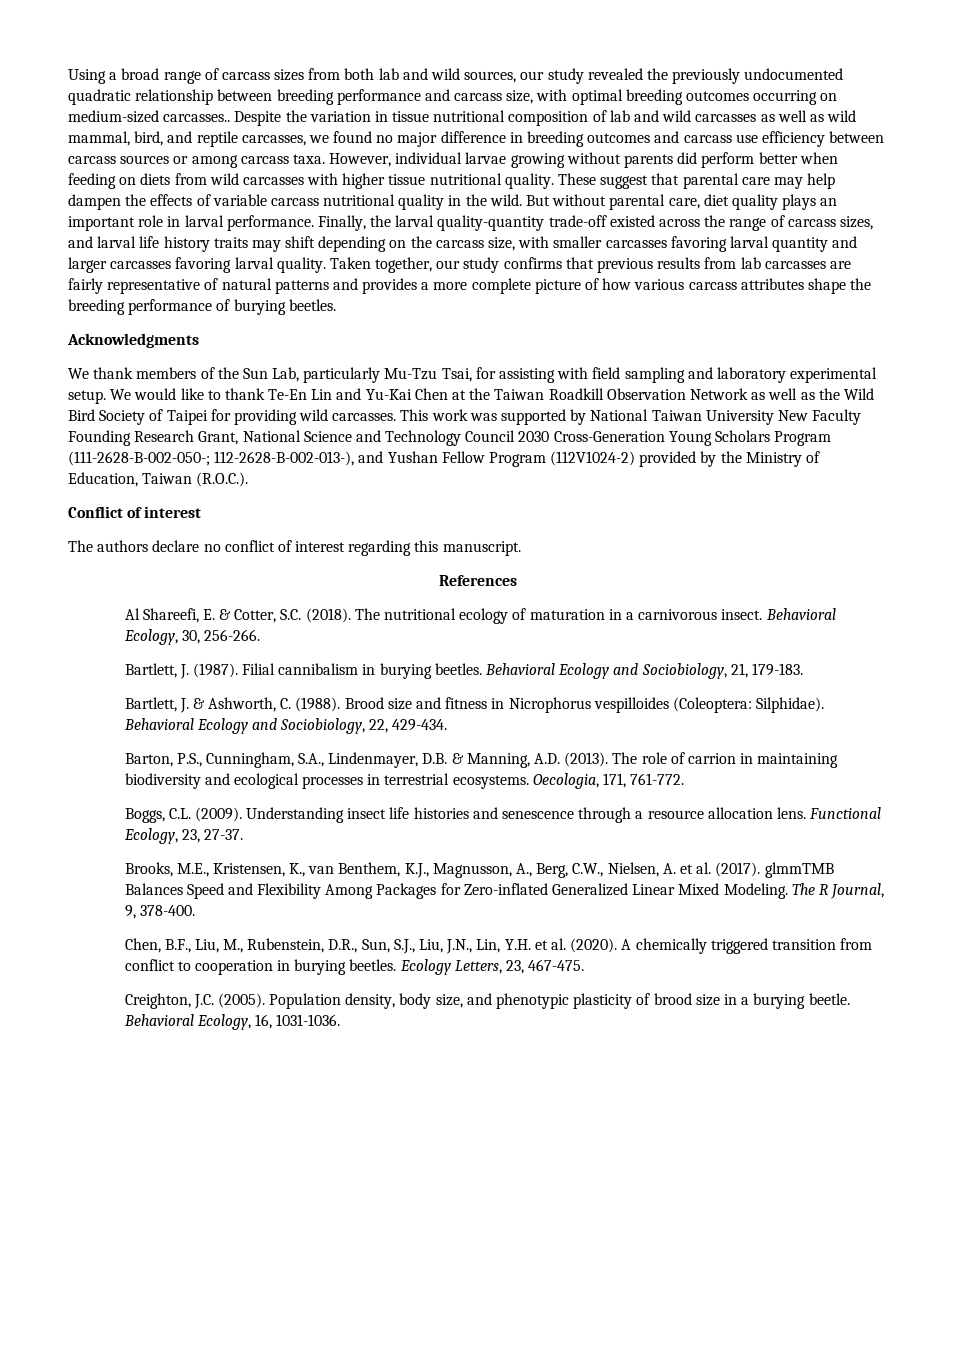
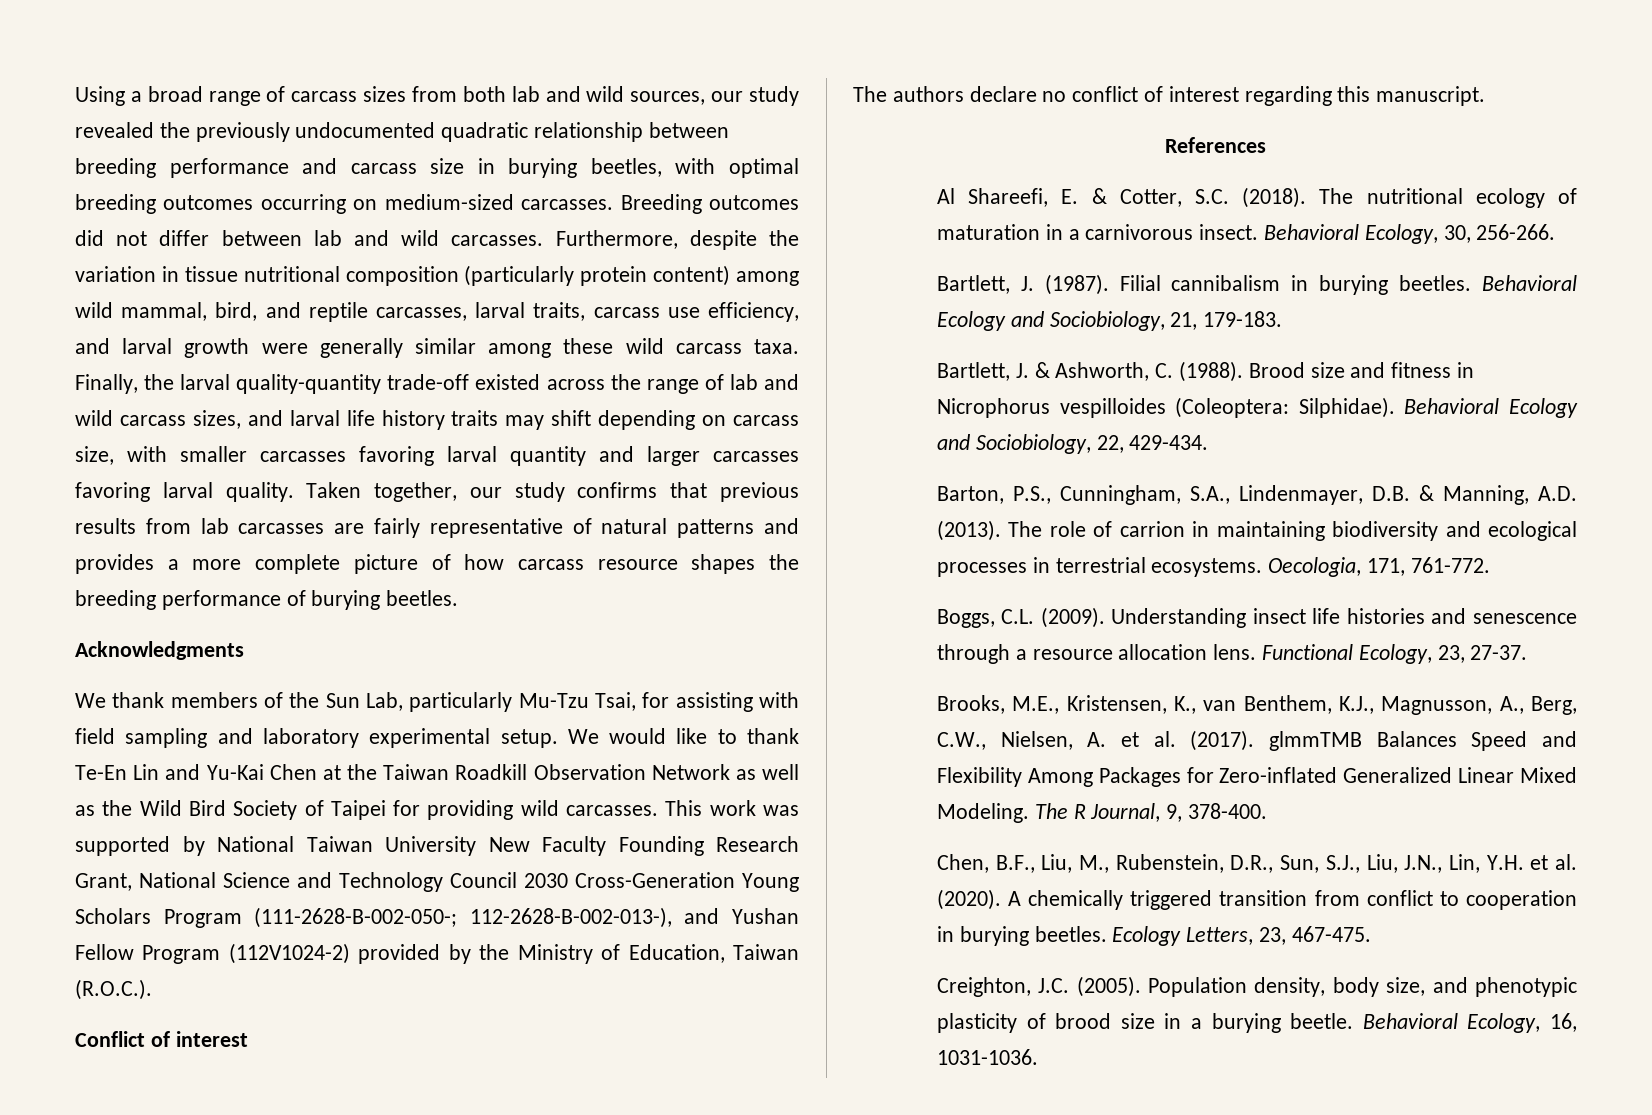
- Using a broad range of carcass sizes from both lab and wild sources, our study revealed the previously undocumented quadratic relationship between breeding performance and carcass size, with optimal breeding outcomes occurring on medium-sized carcasses.. Despite the variation in tissue nutritional composition of lab and wild carcasses as well as wild mammal, bird, and reptile carcasses, we found no major difference in breeding outcomes and carcass use efficiency between carcass sources or among carcass taxa. However, individual larvae growing without parents did perform better when feeding on diets from wild carcasses with higher tissue nutritional quality. These suggest that parental care may help dampen the effects of variable carcass nutritional quality in the wild. But without parental care, diet quality plays an important role in larval performance.
+ Using a broad range of carcass sizes from both lab and wild sources, our study revealed the previously undocumented quadratic relationship between breeding performance and carcass size in burying beetles, with optimal breeding outcomes occurring on medium-sized carcasses. Breeding outcomes did not differ between lab and wild carcasses. Furthermore, despite the variation in tissue nutritional composition (particularly protein content) among wild mammal, bird, and reptile carcasses, larval traits, carcass use efficiency, and larval growth were generally similar among these wild carcass taxa.
- Finally, the larval quality-quantity trade-off existed across the range of carcass sizes, and larval life history traits may shift depending on the carcass size, with smaller carcasses favoring larval quantity and larger carcasses favoring larval quality.
+ Finally, the larval quality-quantity trade-off existed across the range of lab and wild carcass sizes, and larval life history traits may shift depending on carcass size, with smaller carcasses favoring larval quantity and larger carcasses favoring larval quality.
- Taken together, our study confirms that previous results from lab carcasses are fairly representative of natural patterns and provides a more complete picture of how various carcass attributes shape the breeding performance of burying beetles.
+ Taken together, our study confirms that previous results from lab carcasses are fairly representative of natural patterns and provides a more complete picture of how carcass resource shapes the breeding performance of burying beetles.

